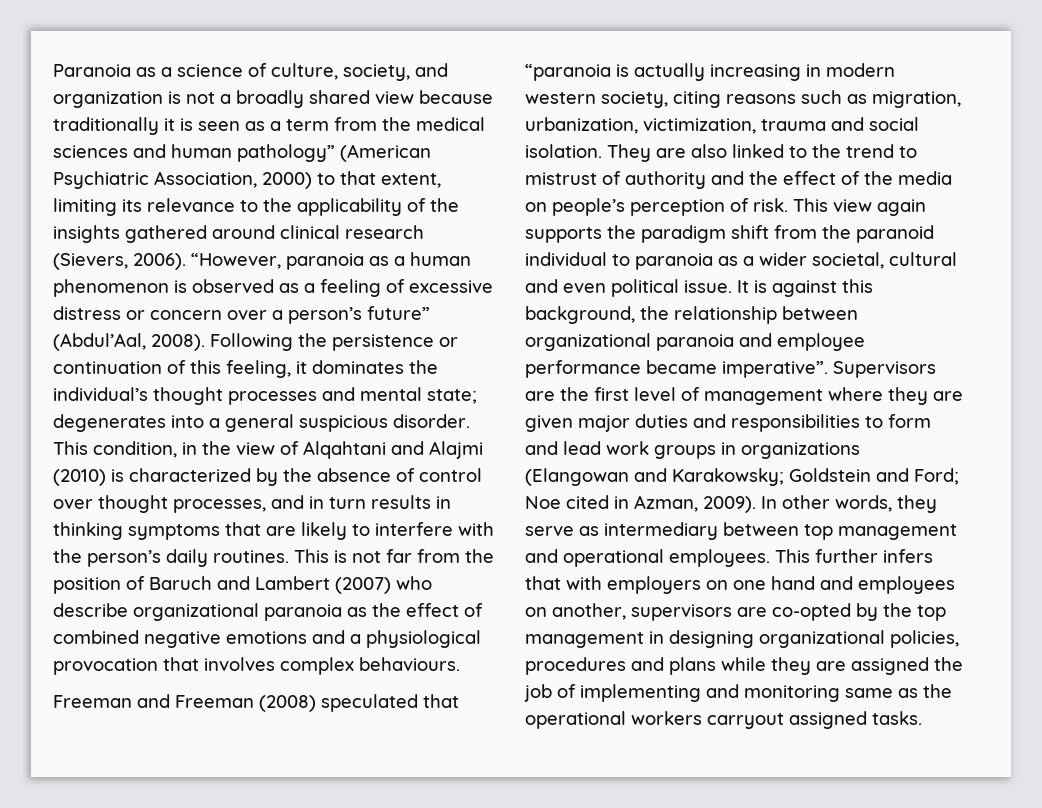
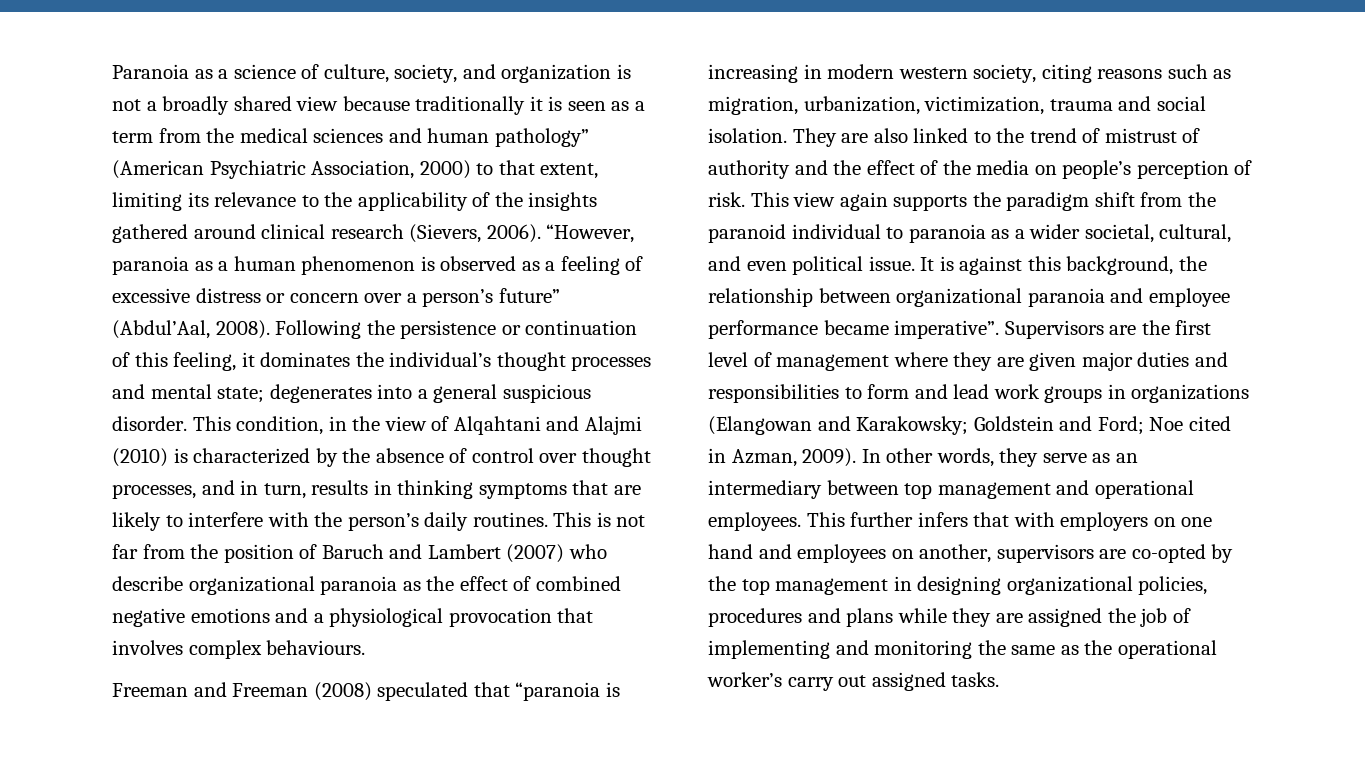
- This condition, in the view of Alqahtani and Alajmi (2010) is characterized by the absence of control over thought processes, and in turn results in thinking symptoms that are likely to interfere with the person’s daily routines.
+ This condition, in the view of Alqahtani and Alajmi (2010) is characterized by the absence of control over thought processes, and in turn, results in thinking symptoms that are likely to interfere with the person’s daily routines.
- Freeman and Freeman (2008) speculated that “paranoia is actually increasing in modern western society, citing reasons such as migration, urbanization, victimization, trauma and social isolation.
+ Freeman and Freeman (2008) speculated that “paranoia is increasing in modern western society, citing reasons such as migration, urbanization, victimization, trauma and social isolation.
- They are also linked to the trend to mistrust of authority and the effect of the media on people’s perception of risk.
+ They are also linked to the trend of mistrust of authority and the effect of the media on people’s perception of risk.
- This view again supports the paradigm shift from the paranoid individual to paranoia as a wider societal, cultural and even political issue.
+ This view again supports the paradigm shift from the paranoid individual to paranoia as a wider societal, cultural, and even political issue.
- In other words, they serve as intermediary between top management and operational employees.
+ In other words, they serve as an intermediary between top management and operational employees.
- This further infers that with employers on one hand and employees on another, supervisors are co-opted by the top management in designing organizational policies, procedures and plans while they are assigned the job of implementing and monitoring same as the operational workers carryout assigned tasks.
+ This further infers that with employers on one hand and employees on another, supervisors are co-opted by the top management in designing organizational policies, procedures and plans while they are assigned the job of implementing and monitoring the same as the operational worker’s carry out assigned tasks.

